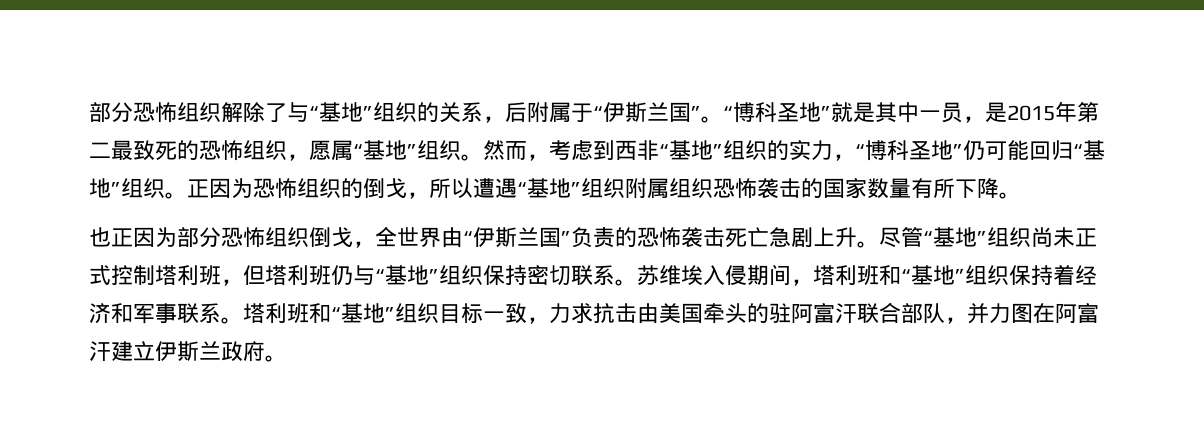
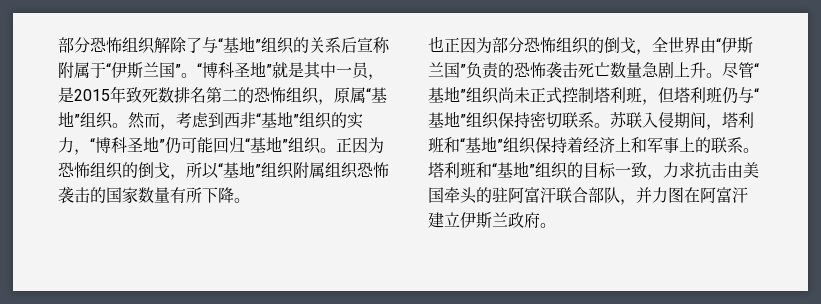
- 部分恐怖组织解除了与“基地”组织的关系，后附属于“伊斯兰国”。
+ 部分恐怖组织解除了与“基地”组织的关系后宣称附属于“伊斯兰国”。
- “博科圣地”就是其中一员，是2015年第二最致死的恐怖组织，愿属“基地”组织。
+ “博科圣地”就是其中一员，是2015年致死数排名第二的恐怖组织，原属“基地”组织。
- 正因为恐怖组织的倒戈，所以遭遇“基地”组织附属组织恐怖袭击的国家数量有所下降。
+ 正因为恐怖组织的倒戈，所以“基地”组织附属组织恐怖袭击的国家数量有所下降。
- 也正因为部分恐怖组织倒戈，全世界由“伊斯兰国”负责的恐怖袭击死亡急剧上升。
+ 也正因为部分恐怖组织的倒戈，全世界由“伊斯兰国”负责的恐怖袭击死亡数量急剧上升。
- 苏维埃入侵期间，塔利班和“基地”组织保持着经济和军事联系。
+ 苏联入侵期间，塔利班和“基地”组织保持着经济上和军事上的联系。
- 塔利班和“基地”组织目标一致，力求抗击由美国牵头的驻阿富汗联合部队，并力图在阿富汗建立伊斯兰政府。
+ 塔利班和“基地”组织的目标一致，力求抗击由美国牵头的驻阿富汗联合部队，并力图在阿富汗建立伊斯兰政府。

